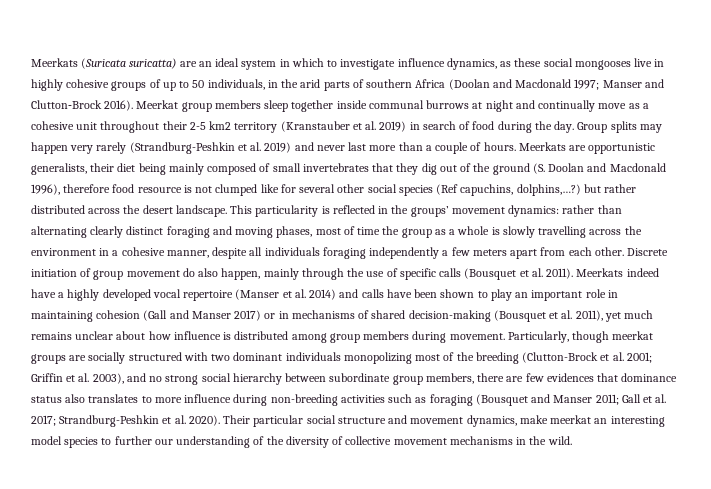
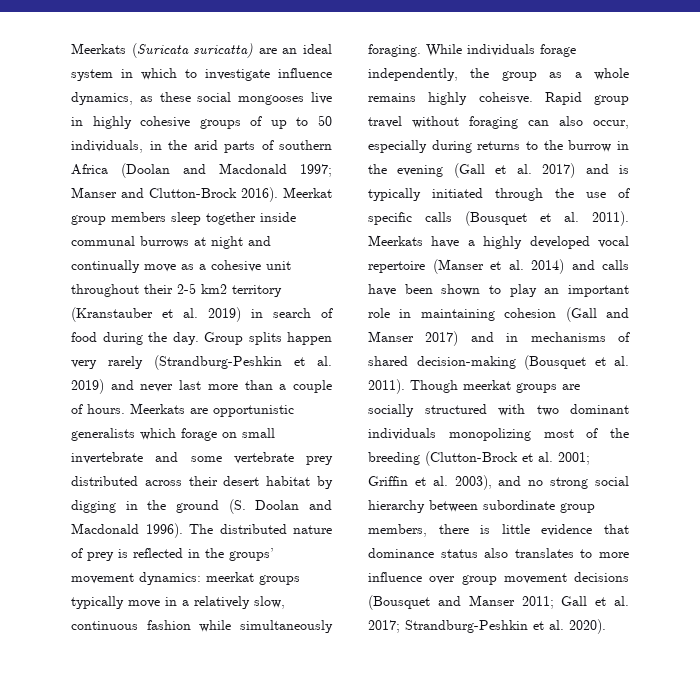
- Group splits may happen very rarely (Strandburg-Peshkin et al. 2019) and never last more than a couple of hours.
+ Group splits happen very rarely (Strandburg-Peshkin et al. 2019) and never last more than a couple of hours.
- Meerkats are opportunistic generalists, their diet being mainly composed of small invertebrates that they dig out of the ground (S. Doolan and Macdonald 1996), therefore food resource is not clumped like for several other social species (Ref capuchins, dolphins,…?) but rather distributed across the desert landscape. This particularity is reflected in the groups’ movement dynamics: rather than alternating clearly distinct foraging and moving phases, most of time the group as a whole is slowly travelling across the environment in a cohesive manner, despite all individuals foraging independently a few meters apart from each other. Discrete initiation of group movement do also happen, mainly through the use of specific calls (Bousquet et al. 2011).
+ Meerkats are opportunistic generalists which forage on small invertebrate and some vertebrate prey distributed across their desert habitat by digging in the ground (S. Doolan and Macdonald 1996). The distributed nature of prey is reflected in the groups’ movement dynamics: meerkat groups typically move in a relatively slow, continuous fashion while simultaneously foraging. While individuals forage independently, the group as a whole remains highly coheisve. Rapid group travel without foraging can also occur, especially during returns to the burrow in the evening (Gall et al. 2017) and is typically initiated through the use of specific calls (Bousquet et al. 2011).
- Meerkats indeed have a highly developed vocal repertoire (Manser et al. 2014) and calls have been shown to play an important role in maintaining cohesion (Gall and Manser 2017) or in mechanisms of shared decision-making (Bousquet et al. 2011), yet much remains unclear about how influence is distributed among group members during movement. Particularly, though meerkat groups are socially structured with two dominant individuals monopolizing most of the breeding (Clutton-Brock et al. 2001;
+ Meerkats have a highly developed vocal repertoire (Manser et al. 2014) and calls have been shown to play an important role in maintaining cohesion (Gall and Manser 2017) and in mechanisms of shared decision-making (Bousquet et al. 2011). Though meerkat groups are socially structured with two dominant individuals monopolizing most of the breeding (Clutton-Brock et al. 2001;
- Griffin et al. 2003), and no strong social hierarchy between subordinate group members, there are few evidences that dominance status also translates to more influence during non-breeding activities such as foraging (Bousquet and Manser 2011;
+ Griffin et al. 2003), and no strong social hierarchy between subordinate group members, there is little evidence that dominance status also translates to more influence over group movement decisions (Bousquet and Manser 2011;
- Their particular social structure and movement dynamics, make meerkat an interesting model species to further our understanding of the diversity of collective movement mechanisms in the wild.

